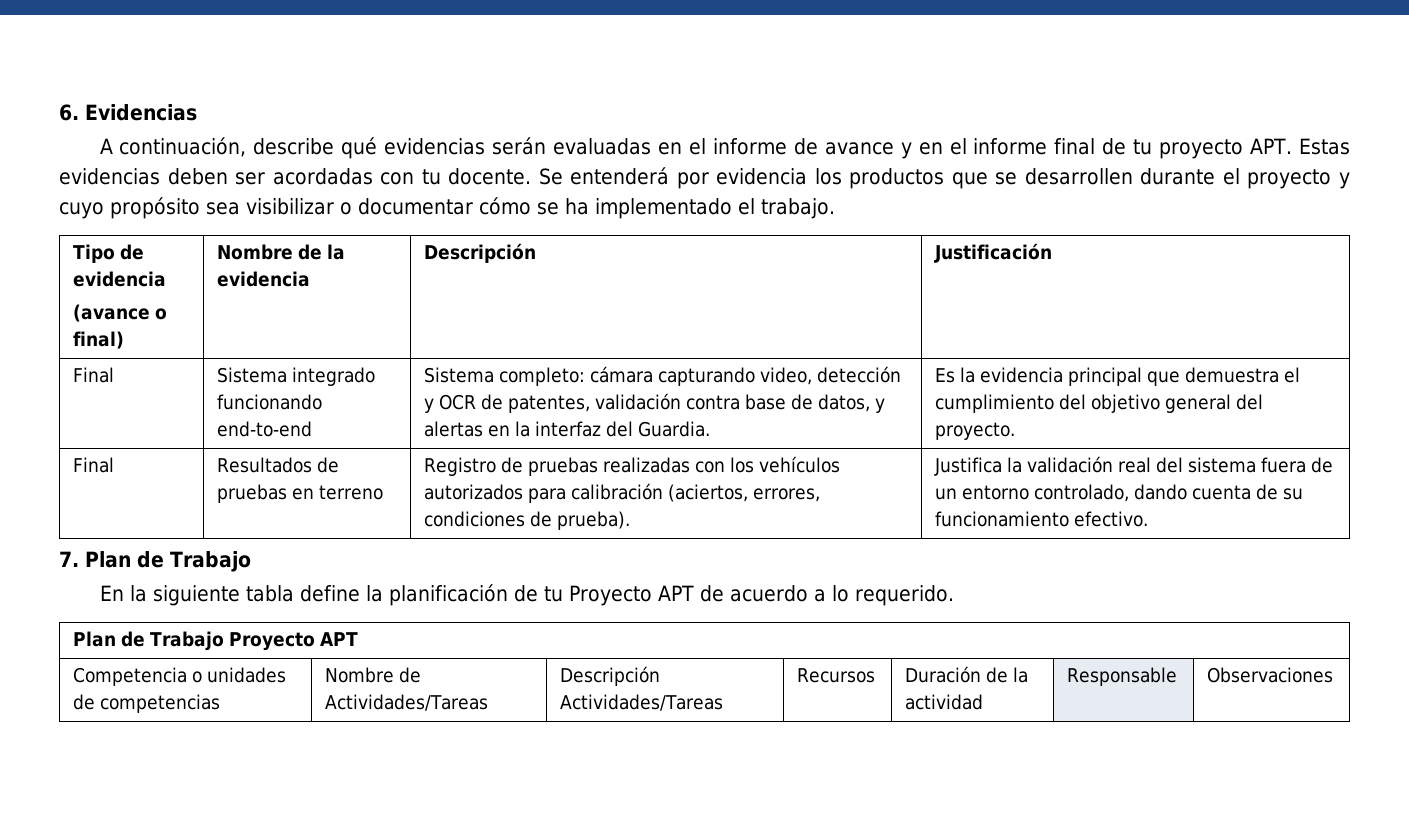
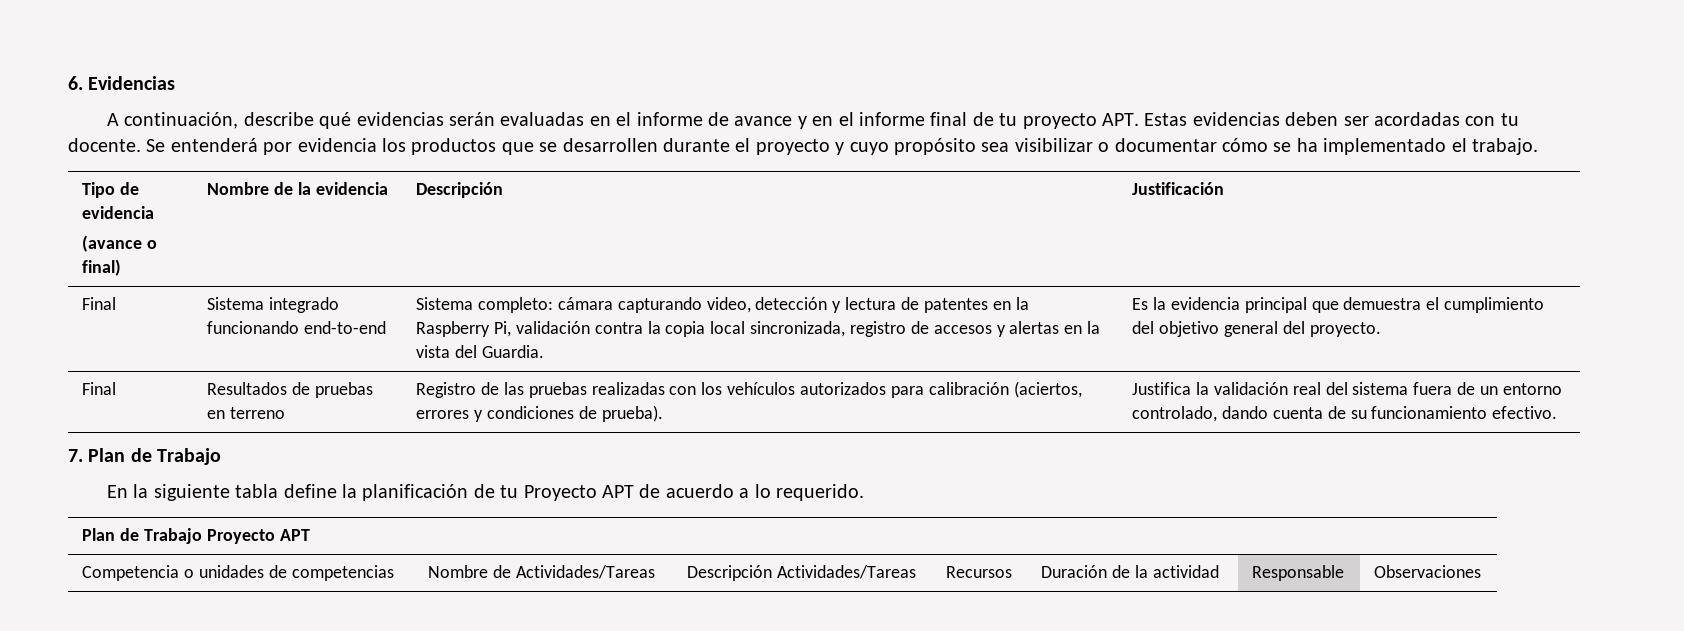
- Sistema completo: cámara capturando video, detección y OCR de patentes, validación contra base de datos, y alertas en la interfaz del Guardia.
+ Sistema completo: cámara capturando video, detección y lectura de patentes en la Raspberry Pi, validación contra la copia local sincronizada, registro de accesos y alertas en la vista del Guardia.
- Final | Resultados de pruebas en terreno | Registro de pruebas realizadas con los vehículos autorizados para calibración (aciertos, errores, condiciones de prueba). | Justifica la validación real del sistema fuera de un entorno controlado, dando cuenta de su funcionamiento efectivo.
+ Final | Resultados de pruebas en terreno | Registro de las pruebas realizadas con los vehículos autorizados para calibración (aciertos, errores y condiciones de prueba). | Justifica la validación real del sistema fuera de un entorno controlado, dando cuenta de su funcionamiento efectivo.

